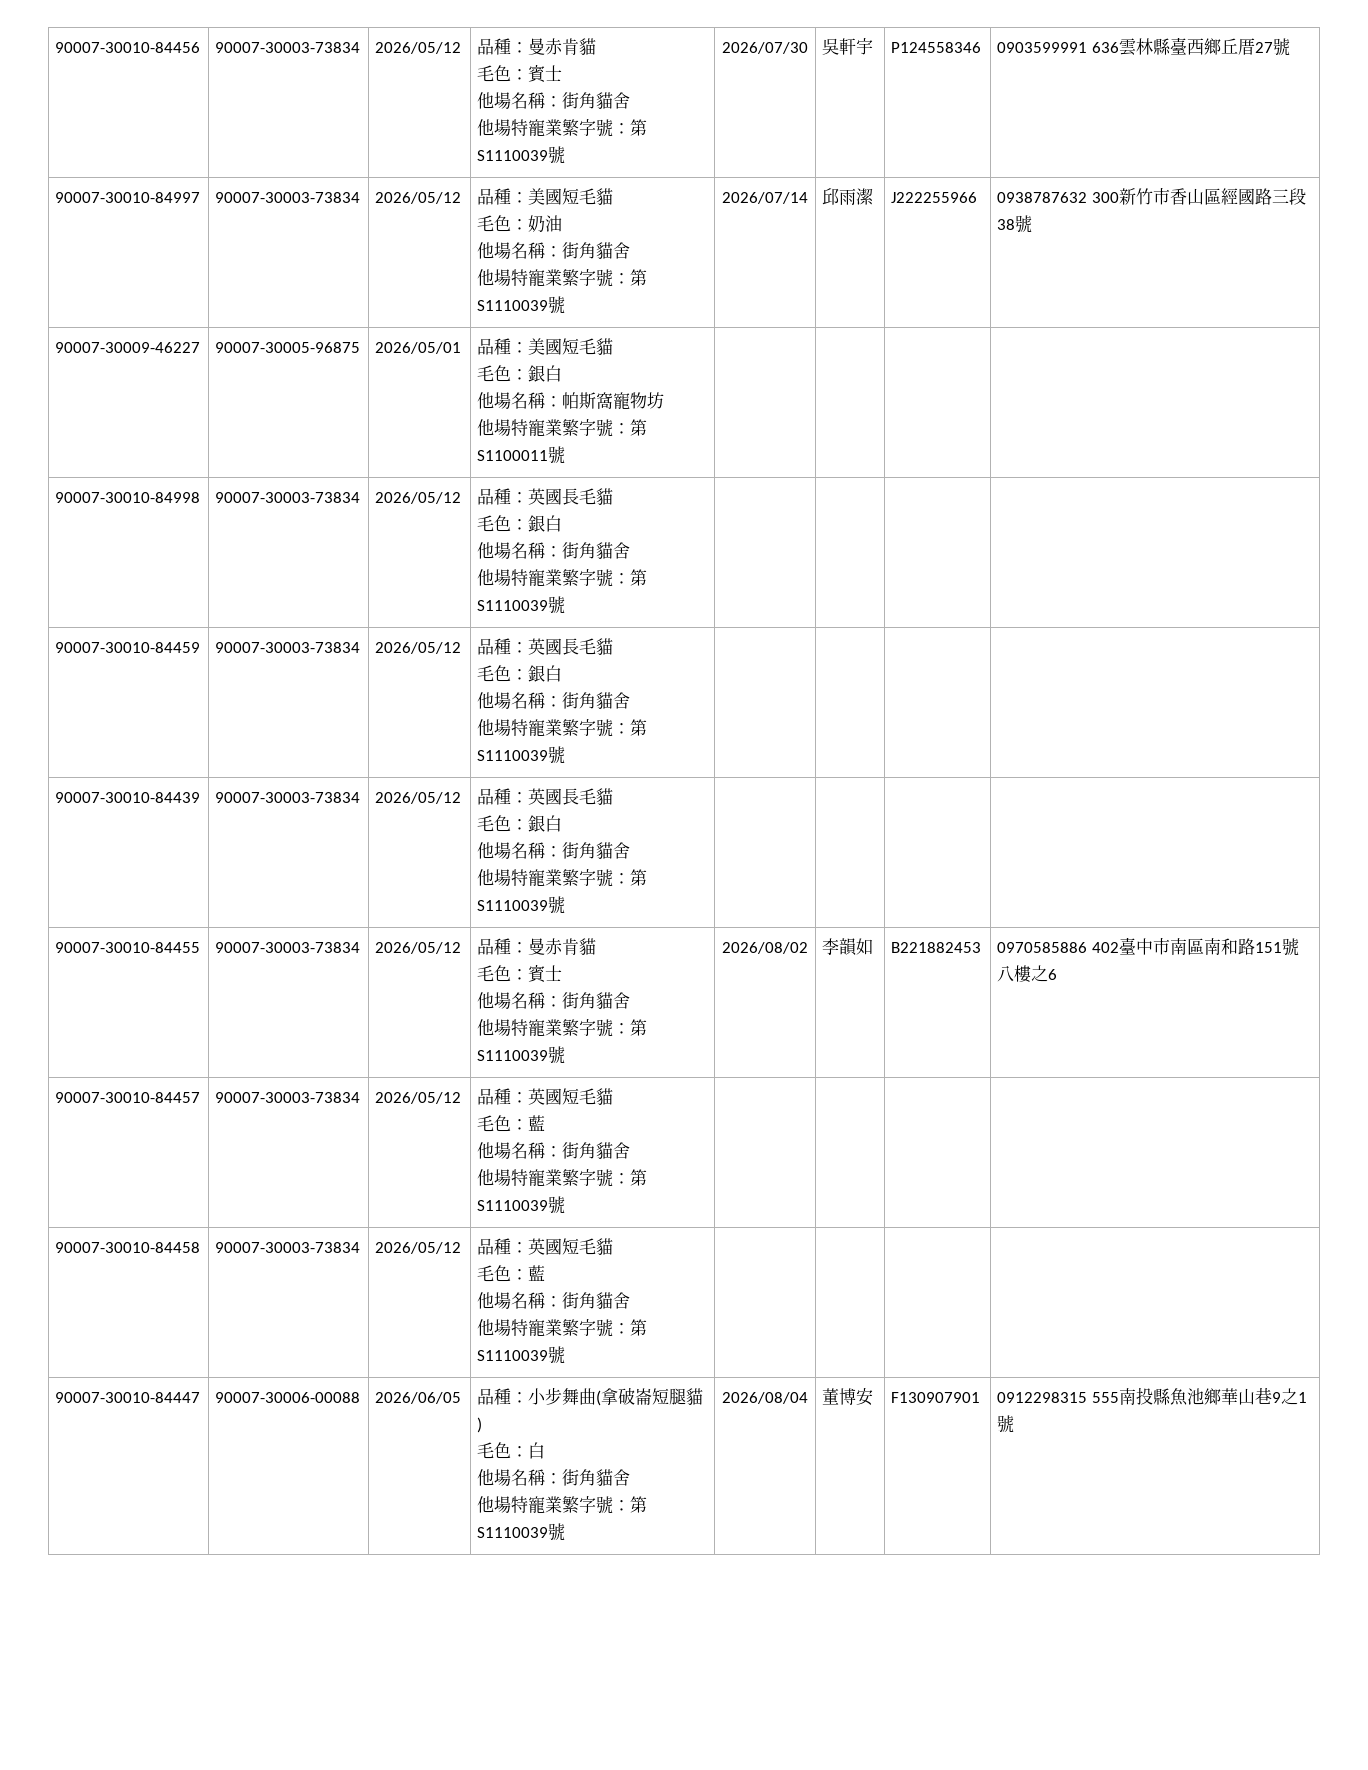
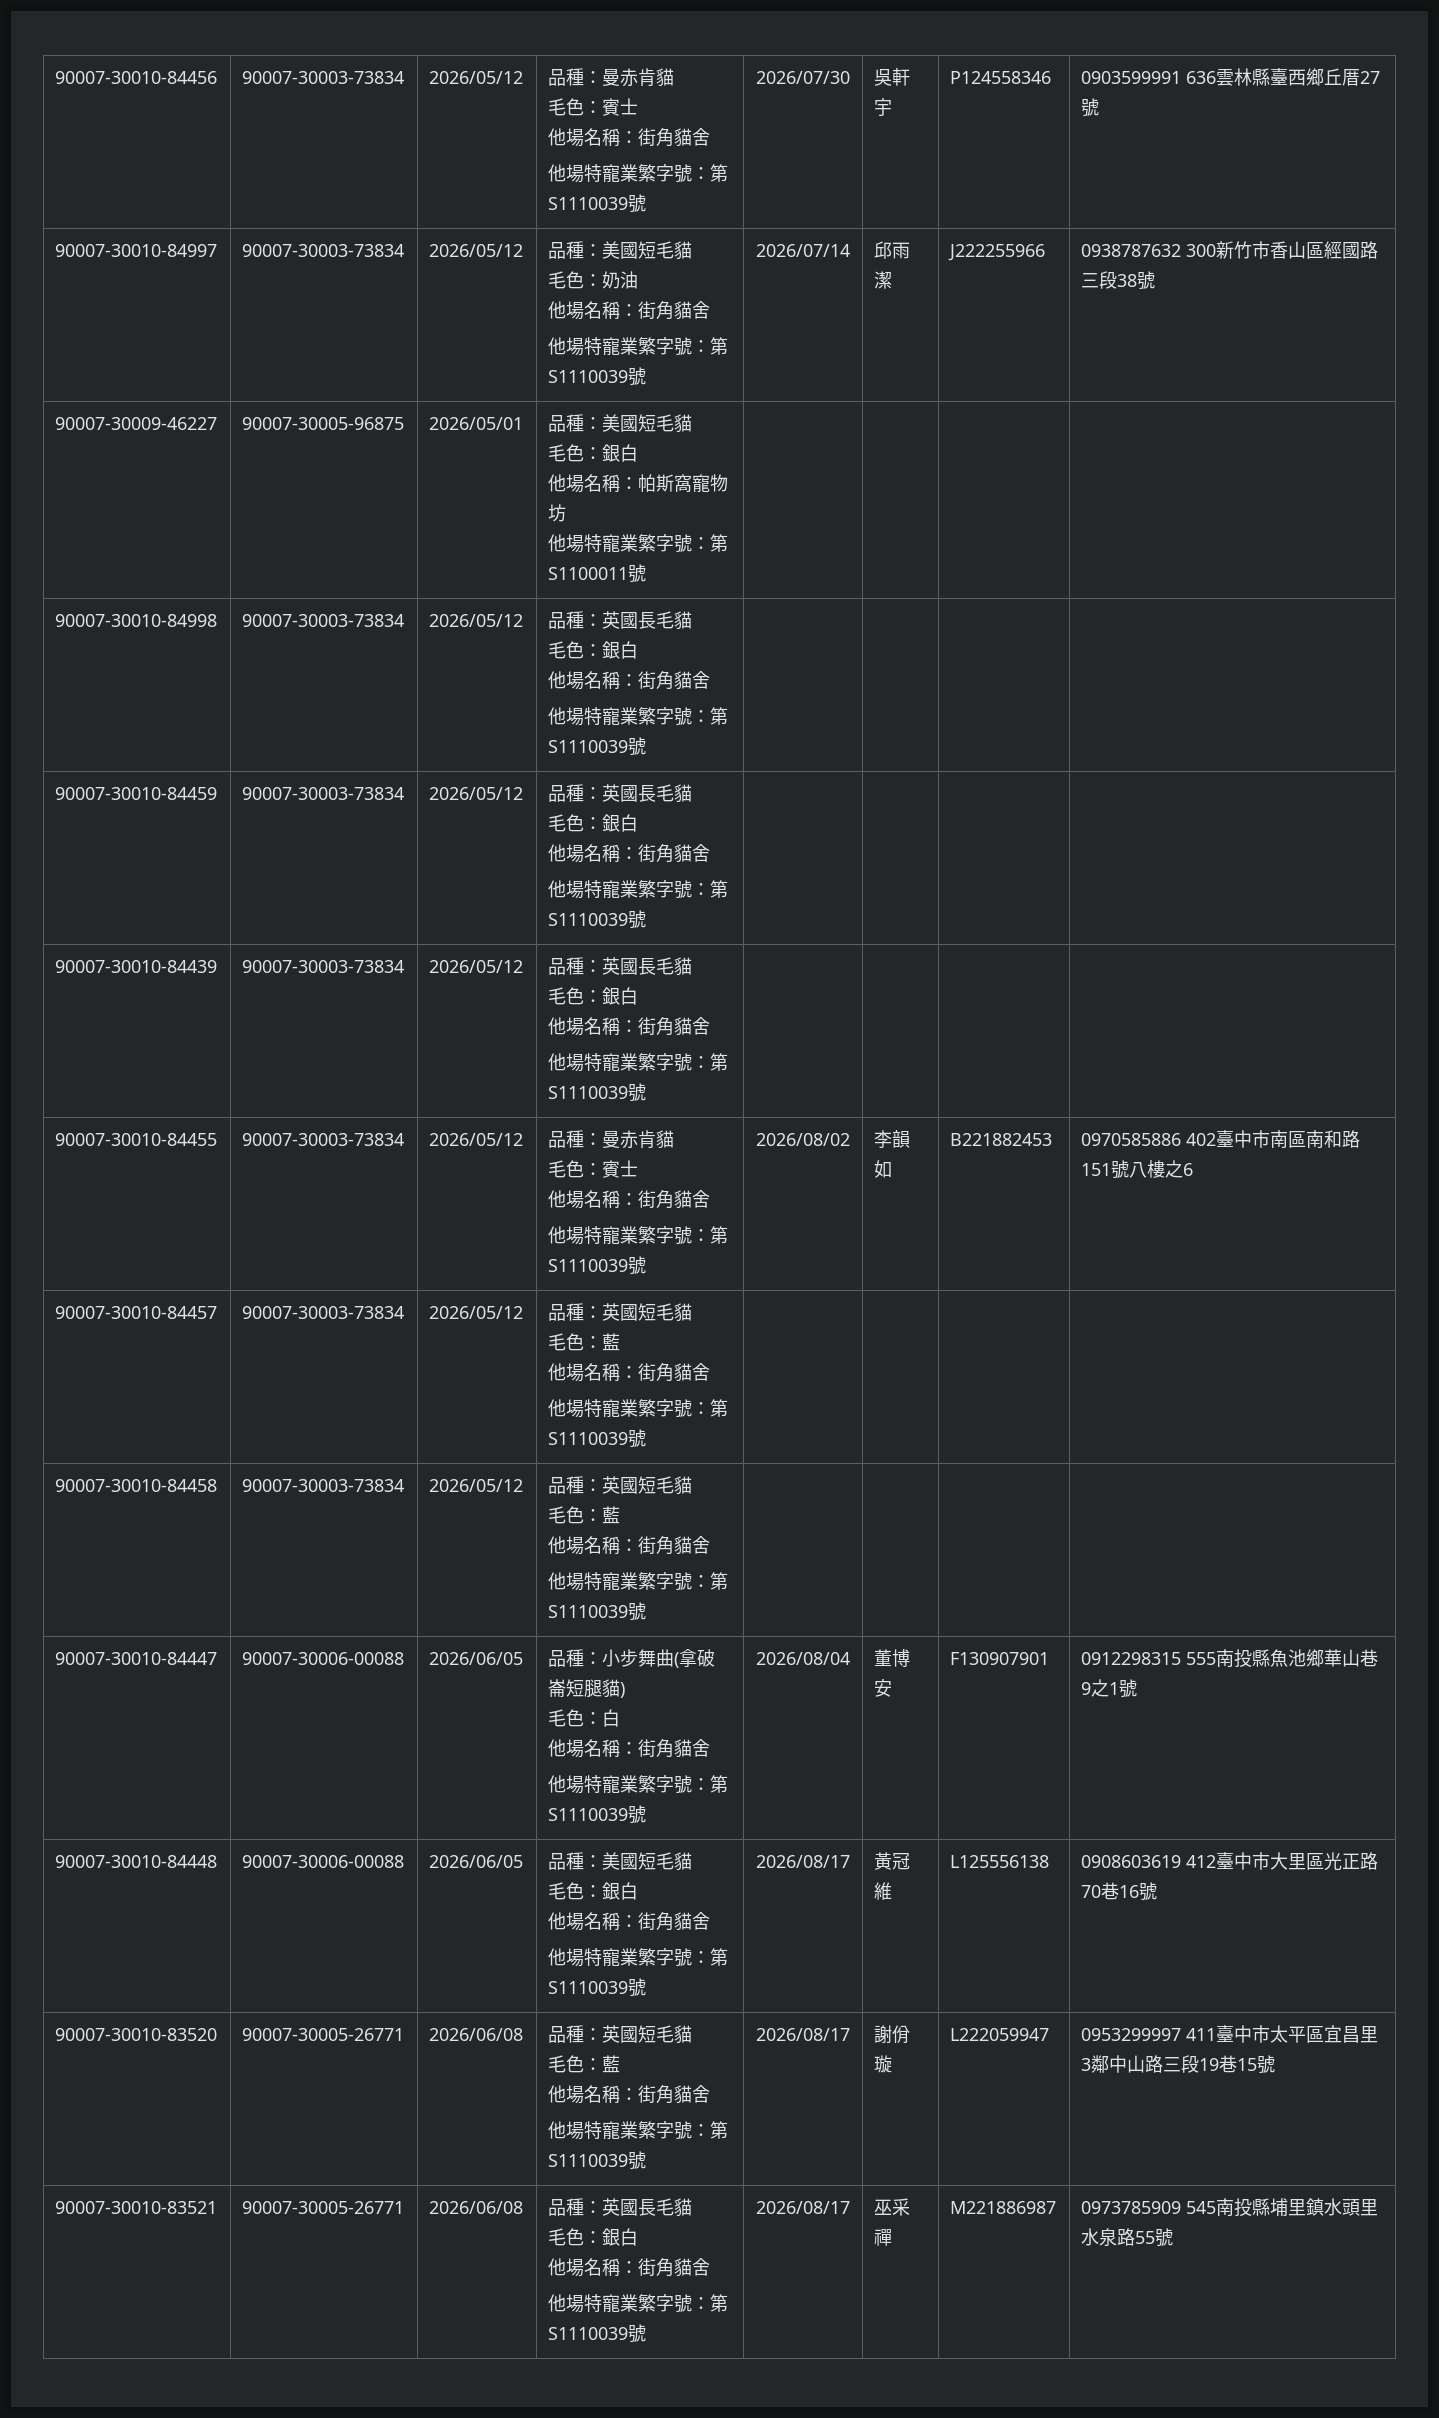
+ 90007-30010-84448 | 90007-30006-00088 | 2026/06/05 | 品種：美國短毛貓
+ 毛色：銀白
+ 他場名稱：街角貓舍
+ 他場特寵業繁字號：第S1110039號 | 2026/08/17 | 黃冠維 | L125556138 | 0908603619 412臺中市大里區光正路70巷16號
+ 90007-30010-83520 | 90007-30005-26771 | 2026/06/08 | 品種：英國短毛貓
+ 毛色：藍
+ 他場名稱：街角貓舍
+ 他場特寵業繁字號：第S1110039號 | 2026/08/17 | 謝佾璇 | L222059947 | 0953299997 411臺中市太平區宜昌里3鄰中山路三段19巷15號
+ 90007-30010-83521 | 90007-30005-26771 | 2026/06/08 | 品種：英國長毛貓
+ 毛色：銀白
+ 他場名稱：街角貓舍
+ 他場特寵業繁字號：第S1110039號 | 2026/08/17 | 巫采禪 | M221886987 | 0973785909 545南投縣埔里鎮水頭里水泉路55號

